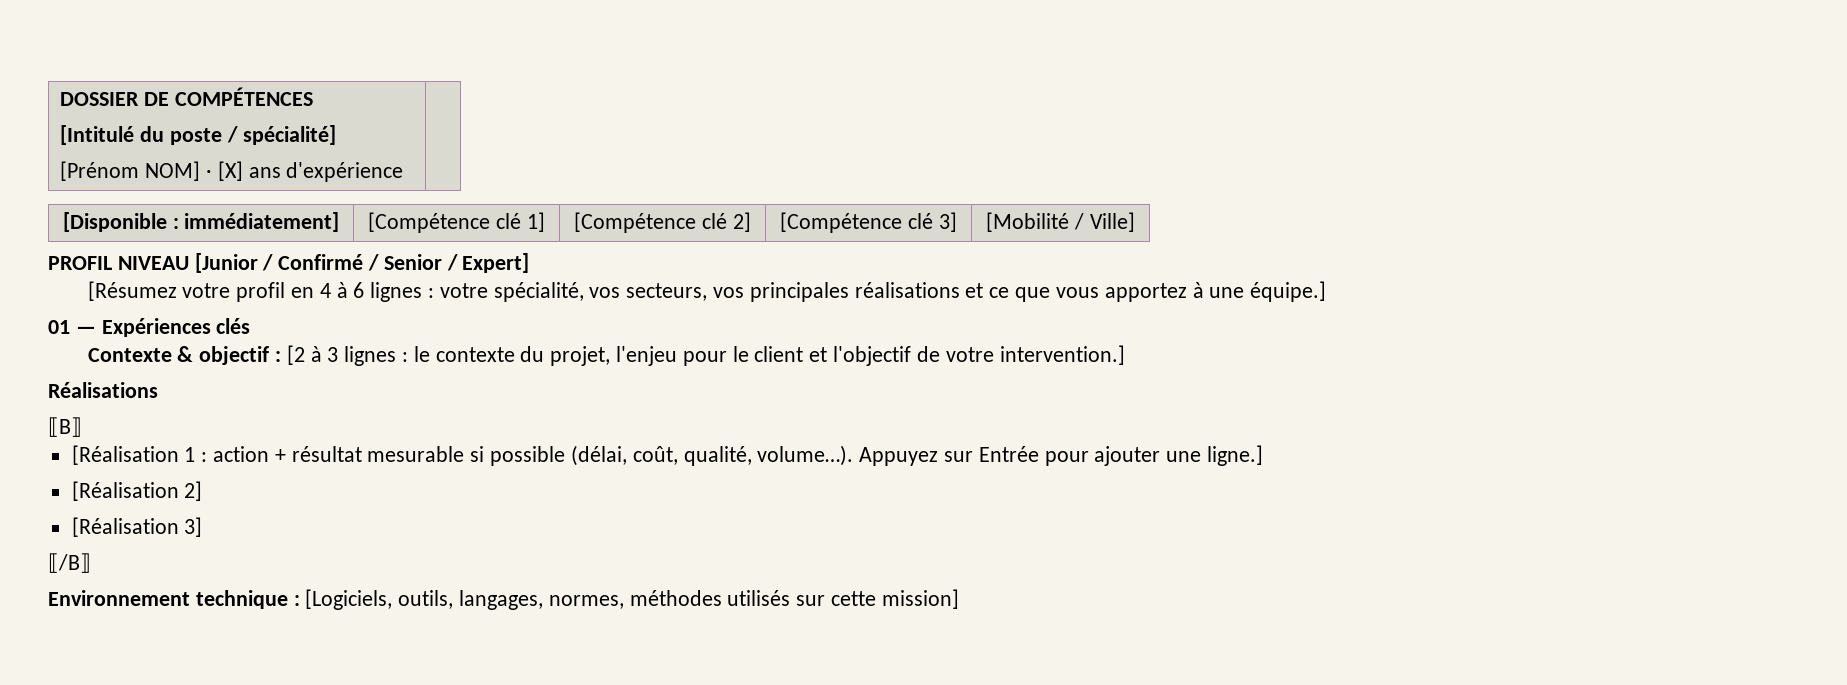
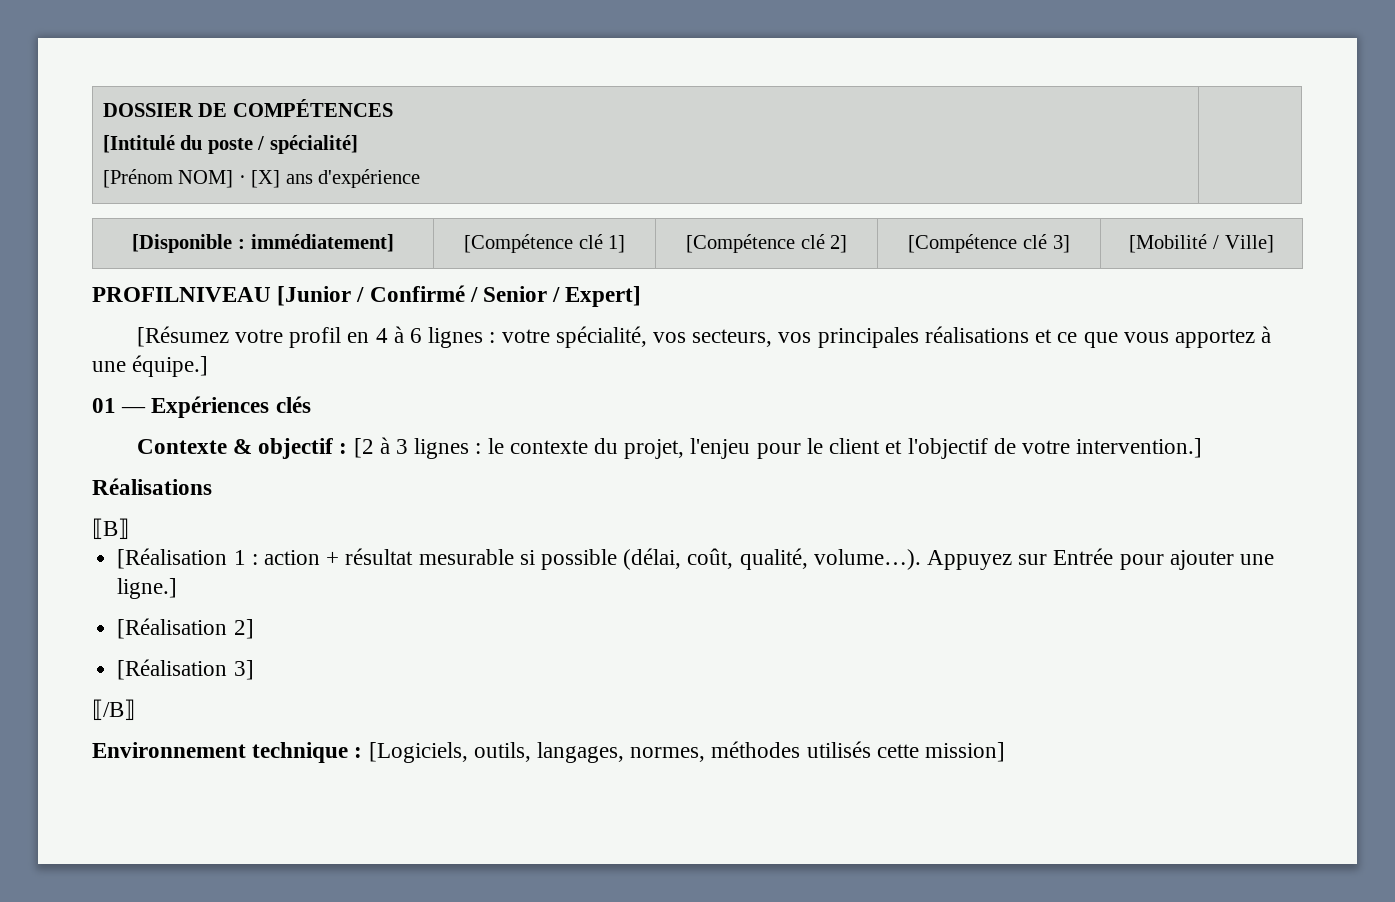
- PROFIL NIVEAU [Junior / Confirmé / Senior / Expert]
+ PROFILNIVEAU [Junior / Confirmé / Senior / Expert]
- Environnement technique : [Logiciels, outils, langages, normes, méthodes utilisés sur cette mission]
+ Environnement technique : [Logiciels, outils, langages, normes, méthodes utilisés cette mission]

